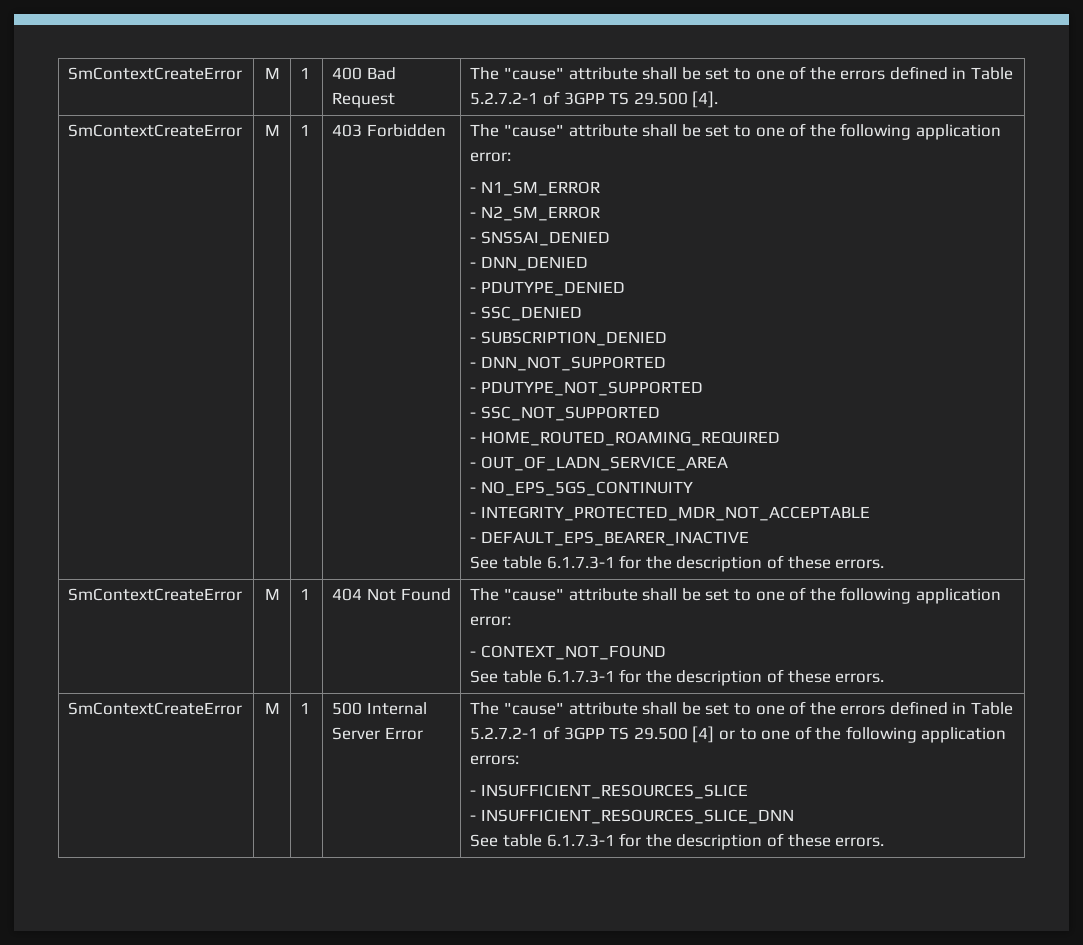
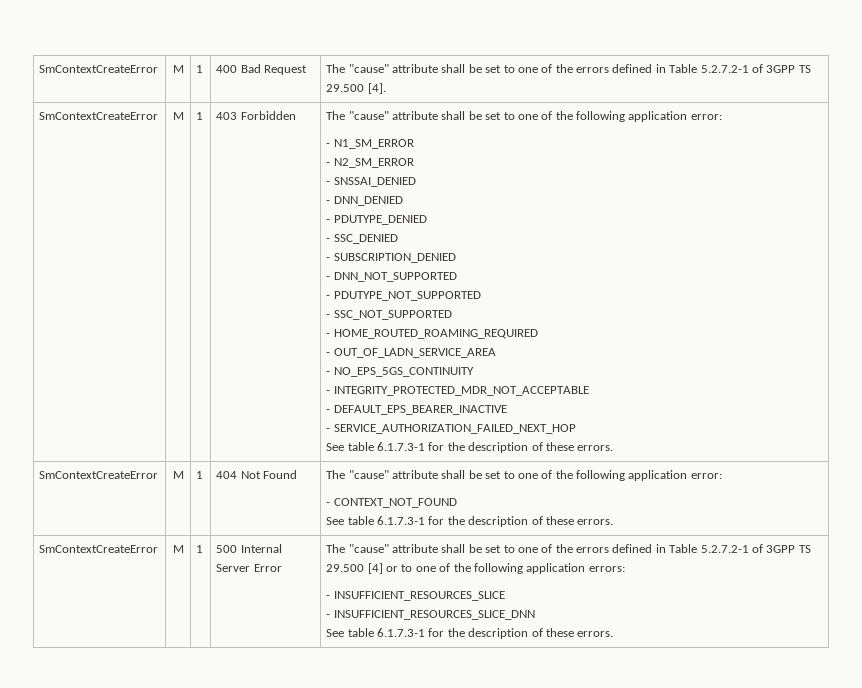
+ - SERVICE_AUTHORIZATION_FAILED_NEXT_HOP

